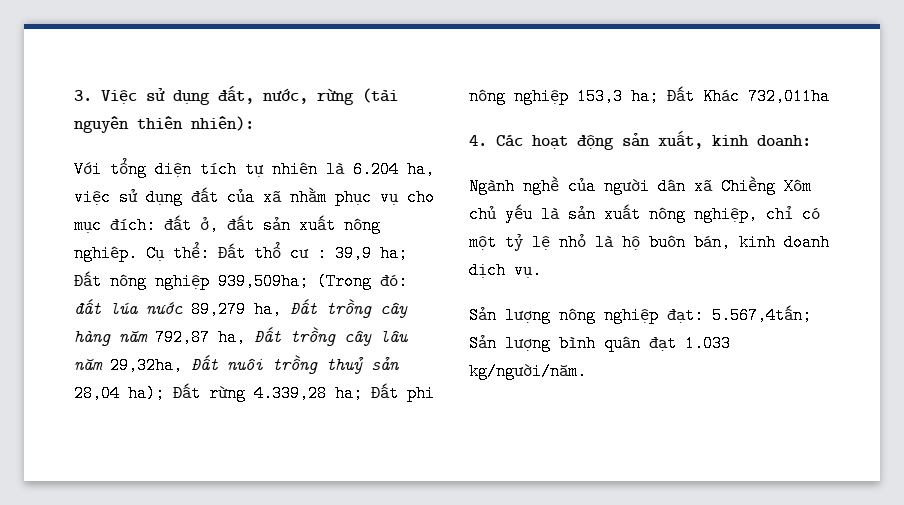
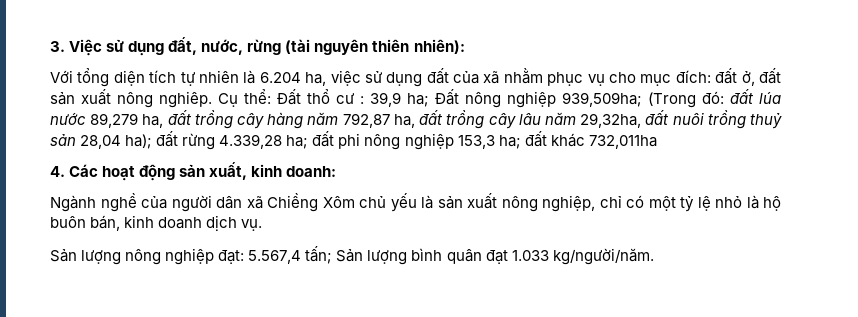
- Cụ thể: Đất thổ cư : 39,9 ha; Đất nông nghiệp 939,509ha; (Trong đó: đất lúa nước 89,279 ha, Đất trồng cây hàng năm 792,87 ha, Đất trồng cây lâu năm 29,32ha, Đất nuôi trồng thuỷ sản 28,04 ha); Đất rừng 4.339,28 ha; Đất phi nông nghiệp 153,3 ha; Đất Khác 732,011ha
+ Cụ thể: Đất thổ cư : 39,9 ha; Đất nông nghiệp 939,509ha; (Trong đó: đất lúa nước 89,279 ha, đất trồng cây hàng năm 792,87 ha, đất trồng cây lâu năm 29,32ha, đất nuôi trồng thuỷ sản 28,04 ha); đất rừng 4.339,28 ha; đất phi nông nghiệp 153,3 ha; đất khác 732,011ha
- Sản lượng nông nghiệp đạt: 5.567,4tấn; Sản lượng bình quân đạt 1.033 kg/người/năm.
+ Sản lượng nông nghiệp đạt: 5.567,4 tấn; Sản lượng bình quân đạt 1.033 kg/người/năm.

